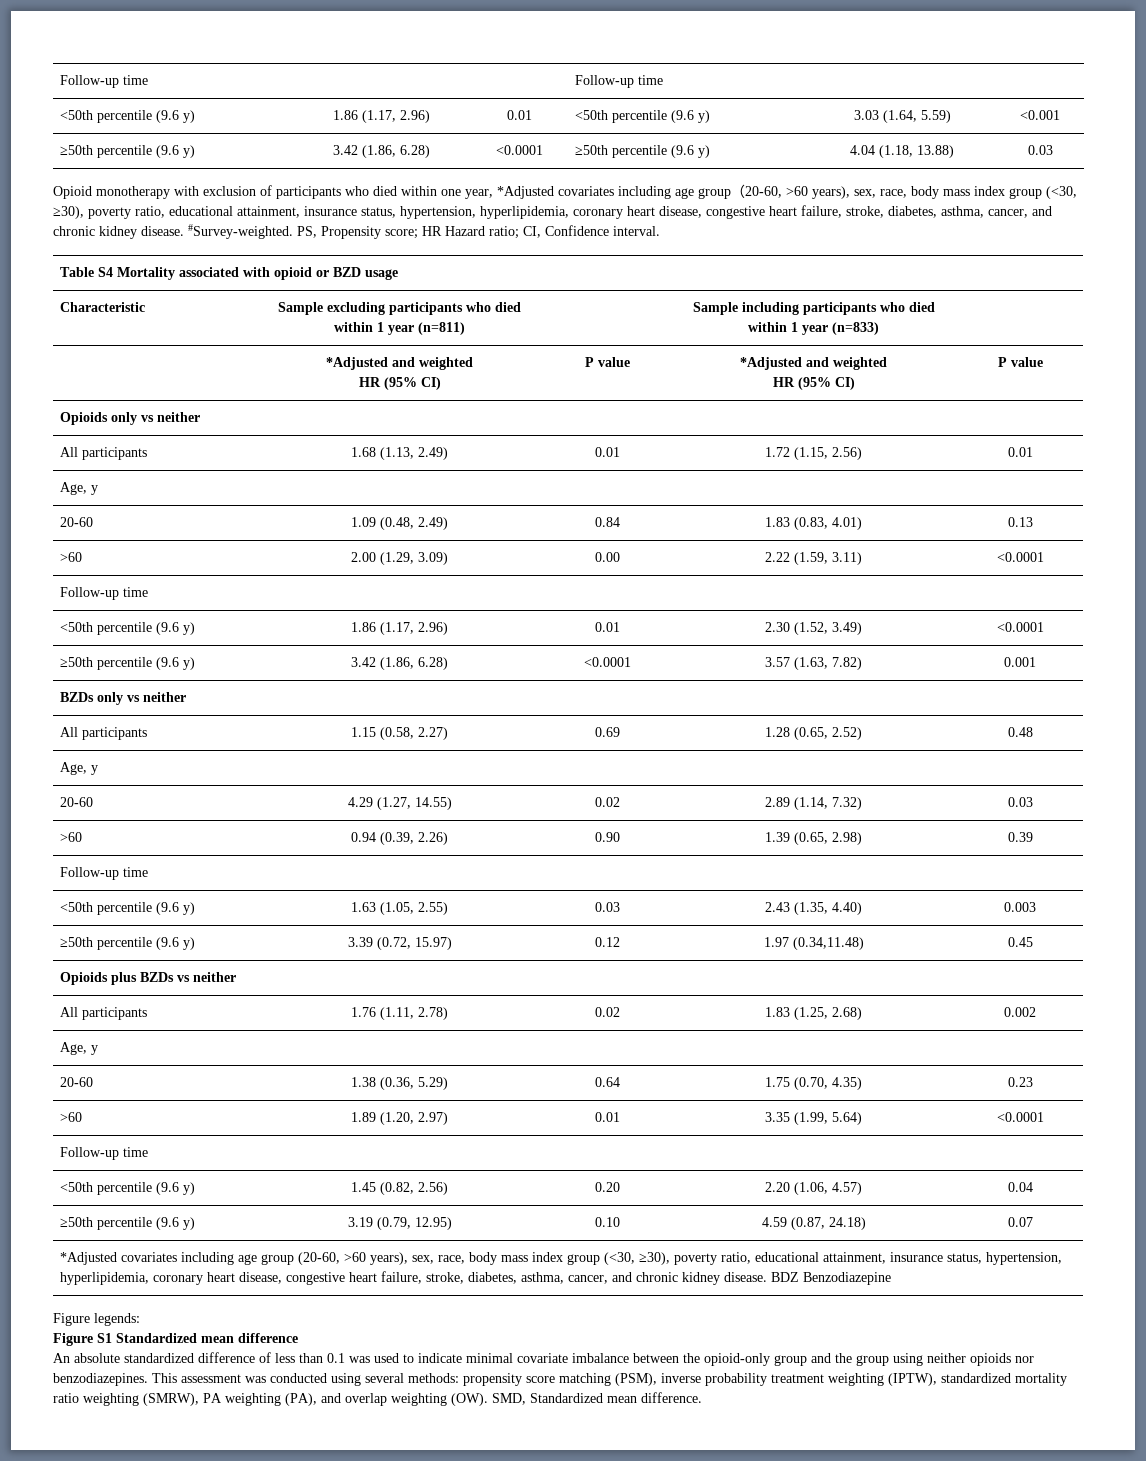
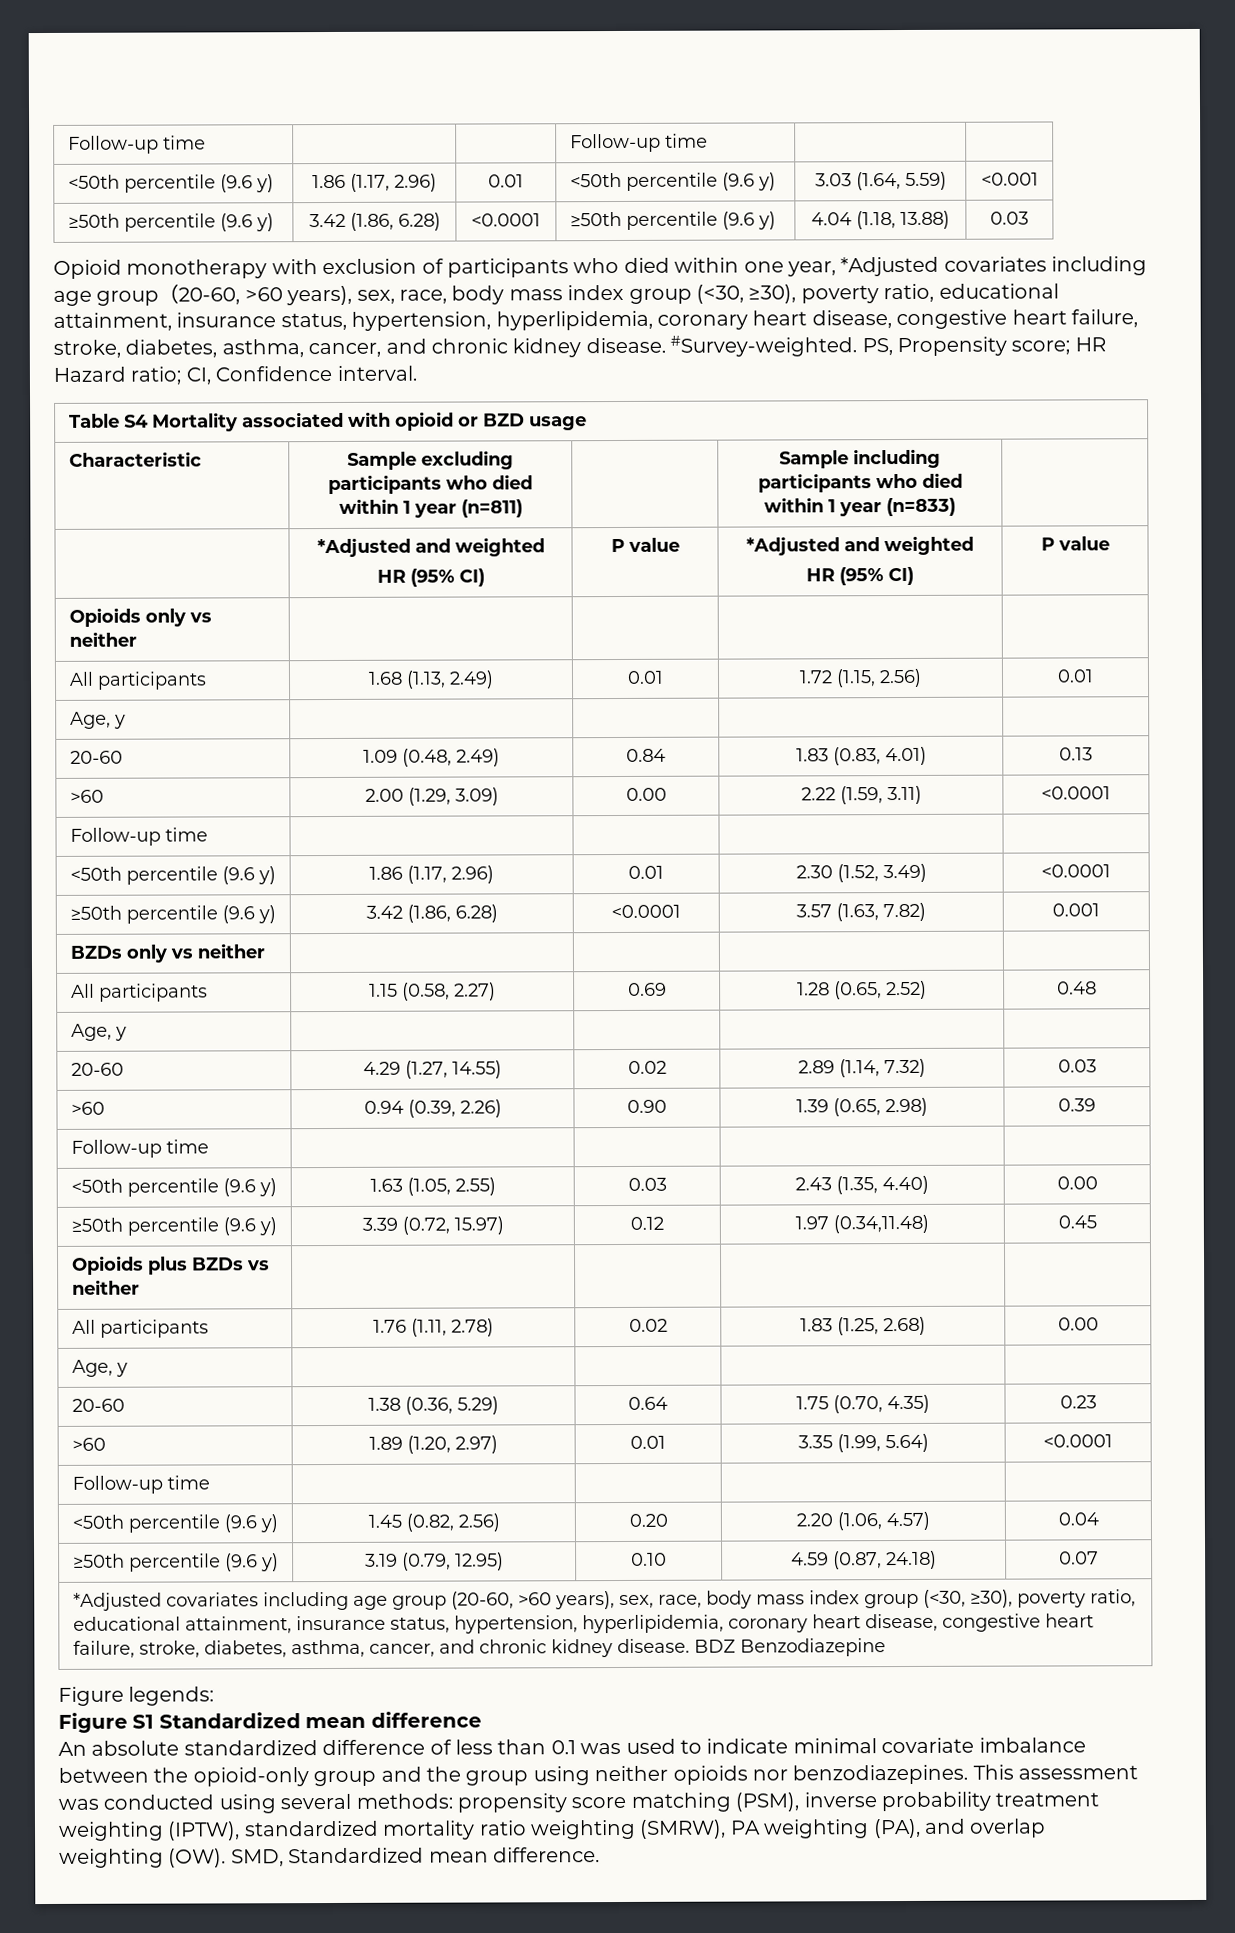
- <50th percentile (9.6 y) | 1.63 (1.05, 2.55) | 0.03 | 2.43 (1.35, 4.40) | 0.003
+ <50th percentile (9.6 y) | 1.63 (1.05, 2.55) | 0.03 | 2.43 (1.35, 4.40) | 0.00
- All participants | 1.76 (1.11, 2.78) | 0.02 | 1.83 (1.25, 2.68) | 0.002
+ All participants | 1.76 (1.11, 2.78) | 0.02 | 1.83 (1.25, 2.68) | 0.00

